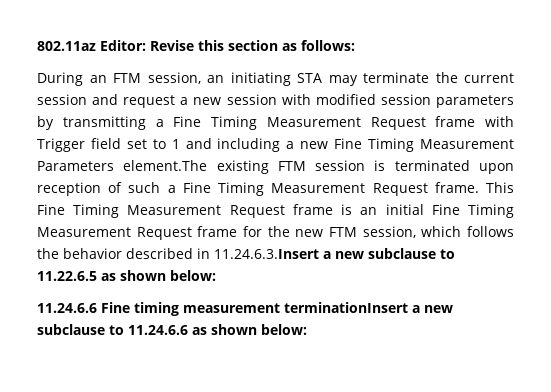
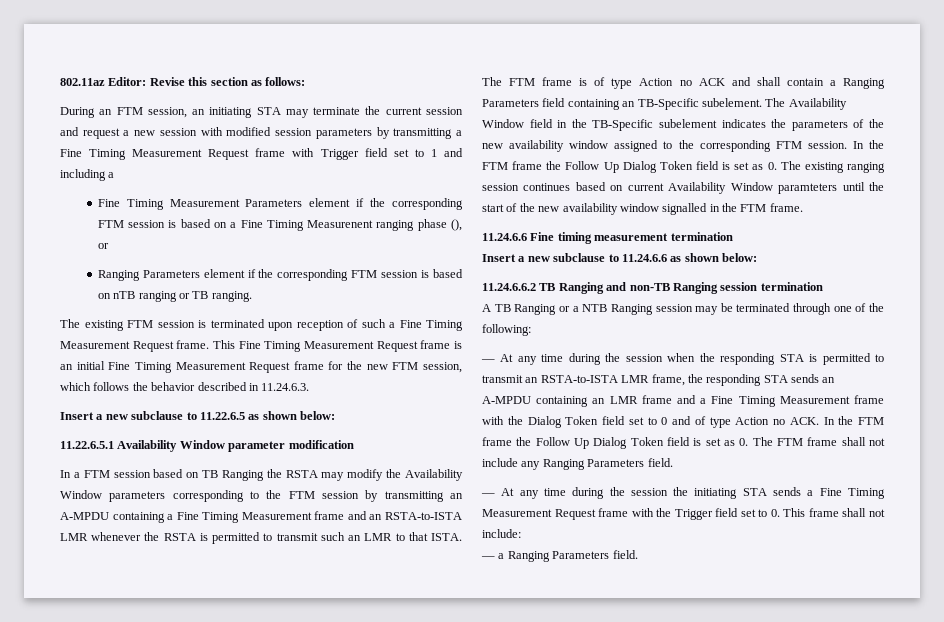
- During an FTM session, an initiating STA may terminate the current session and request a new session with modified session parameters by transmitting a Fine Timing Measurement Request frame with Trigger field set to 1 and including a new Fine Timing Measurement Parameters element.The existing FTM session is terminated upon reception of such a Fine Timing Measurement Request frame.
+ During an FTM session, an initiating STA may terminate the current session and request a new session with modified session parameters by transmitting a Fine Timing Measurement Request frame with Trigger field set to 1 and including a
+ Fine Timing Measurement Parameters element if the corresponding FTM session is based on a Fine Timing Measurenent ranging phase (), or
+ Ranging Parameters element if the corresponding FTM session is based on nTB ranging or TB ranging.
+ The existing FTM session is terminated upon reception of such a Fine Timing Measurement Request frame.
- This Fine Timing Measurement Request frame is an initial Fine Timing Measurement Request frame for the new FTM session, which follows the behavior described in 11.24.6.3.Insert a new subclause to 11.22.6.5 as shown below:
+ This Fine Timing Measurement Request frame is an initial Fine Timing Measurement Request frame for the new FTM session, which follows the behavior described in 11.24.6.3.
+ Insert a new subclause to 11.22.6.5 as shown below:
+ 11.22.6.5.1 Availability Window parameter modification
+ In a FTM session based on TB Ranging the RSTA may modify the Availability Window parameters corresponding to the FTM session by transmitting an A-MPDU containing a Fine Timing Measurement frame and an RSTA-to-ISTA LMR whenever the RSTA is permitted to transmit such an LMR to that ISTA. The FTM frame is of type Action no ACK and shall contain a Ranging Parameters field containing an TB-Specific subelement. The Availability Window field in the TB-Specific subelement indicates the parameters of the new availability window assigned to the corresponding FTM session. In the FTM frame the Follow Up Dialog Token field is set as 0. The existing ranging session continues based on current Availability Window paramteters until the start of the new availability window signalled in the FTM frame.
- 11.24.6.6 Fine timing measurement terminationInsert a new subclause to 11.24.6.6 as shown below:
+ 11.24.6.6 Fine timing measurement termination
+ Insert a new subclause to 11.24.6.6 as shown below:
+ 11.24.6.6.2 TB Ranging and non-TB Ranging session termination
+ A TB Ranging or a NTB Ranging session may be terminated through one of the following:
+ — At any time during the session when the responding STA is permitted to transmit an RSTA-to-ISTA LMR frame, the responding STA sends an A-MPDU containing an LMR frame and a Fine Timing Measurement frame with the Dialog Token field set to 0 and of type Action no ACK. In the FTM frame the Follow Up Dialog Token field is set as 0. The FTM frame shall not include any Ranging Parameters field.
+ — At any time during the session the initiating STA sends a Fine Timing Measurement Request frame with the Trigger field set to 0. This frame shall not include:
+ — a Ranging Parameters field.

